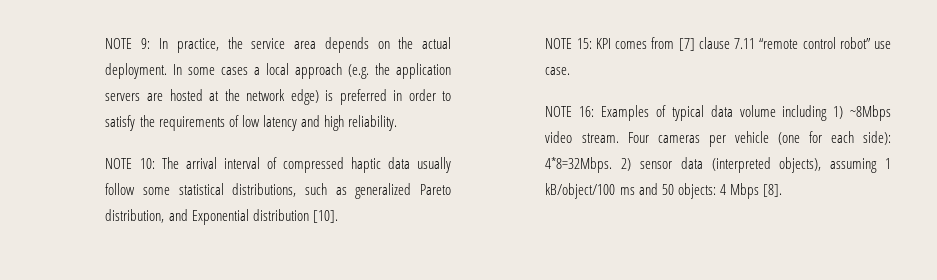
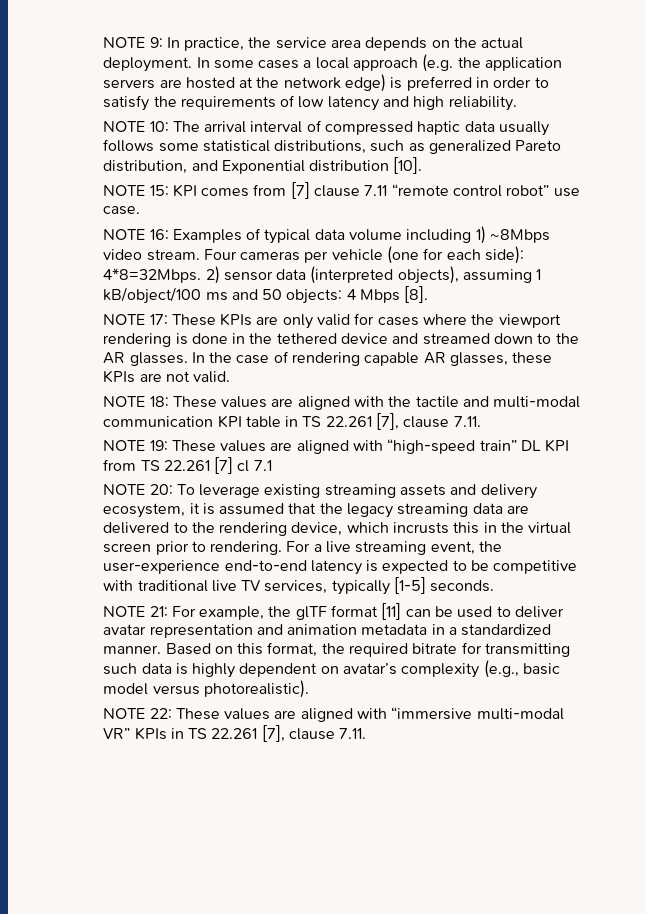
- NOTE 10: The arrival interval of compressed haptic data usually follow some statistical distributions, such as generalized Pareto distribution, and Exponential distribution [10].
+ NOTE 10: The arrival interval of compressed haptic data usually follows some statistical distributions, such as generalized Pareto distribution, and Exponential distribution [10].
+ NOTE 17: These KPIs are only valid for cases where the viewport rendering is done in the tethered device and streamed down to the AR glasses. In the case of rendering capable AR glasses, these KPIs are not valid.
+ NOTE 18: These values are aligned with the tactile and multi-modal communication KPI table in TS 22.261 [7], clause 7.11.
+ NOTE 19: These values are aligned with “high-speed train” DL KPI from TS 22.261 [7] cl 7.1
+ NOTE 20: To leverage existing streaming assets and delivery ecosystem, it is assumed that the legacy streaming data are delivered to the rendering device, which incrusts this in the virtual screen prior to rendering. For a live streaming event, the user-experience end-to-end latency is expected to be competitive with traditional live TV services, typically [1-5] seconds.
+ NOTE 21: For example, the glTF format [11] can be used to deliver avatar representation and animation metadata in a standardized manner. Based on this format, the required bitrate for transmitting such data is highly dependent on avatar’s complexity (e.g., basic model versus photorealistic).
+ NOTE 22: These values are aligned with “immersive multi-modal VR” KPIs in TS 22.261 [7], clause 7.11.

